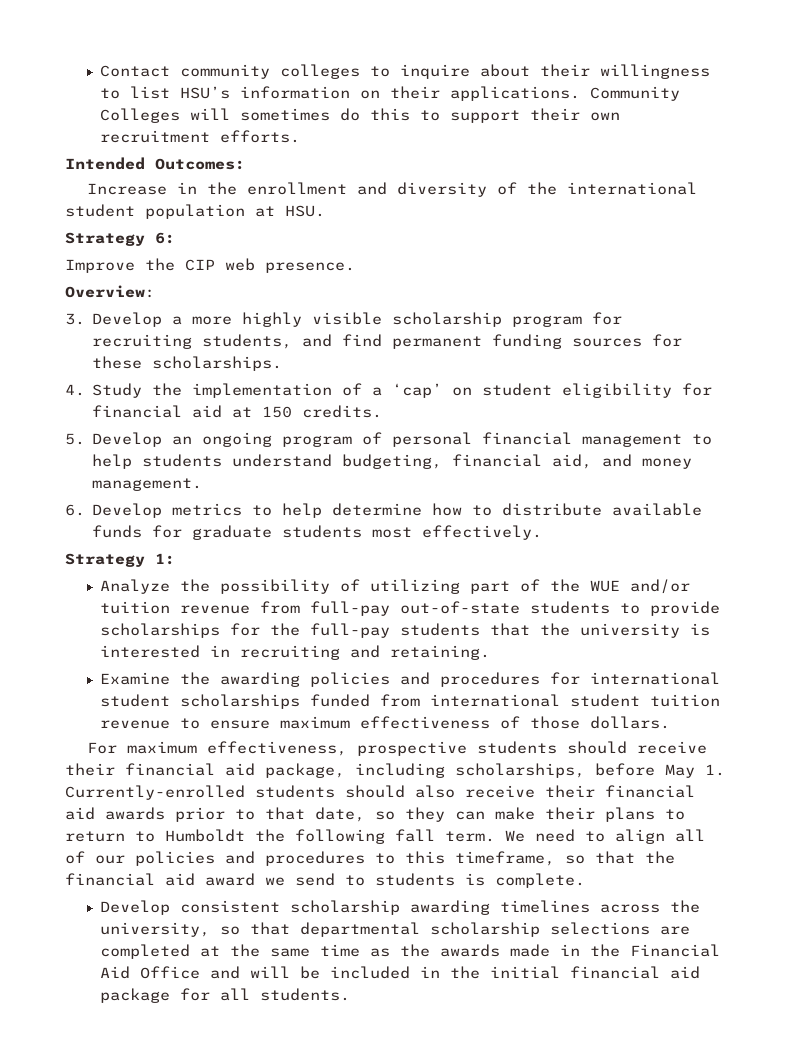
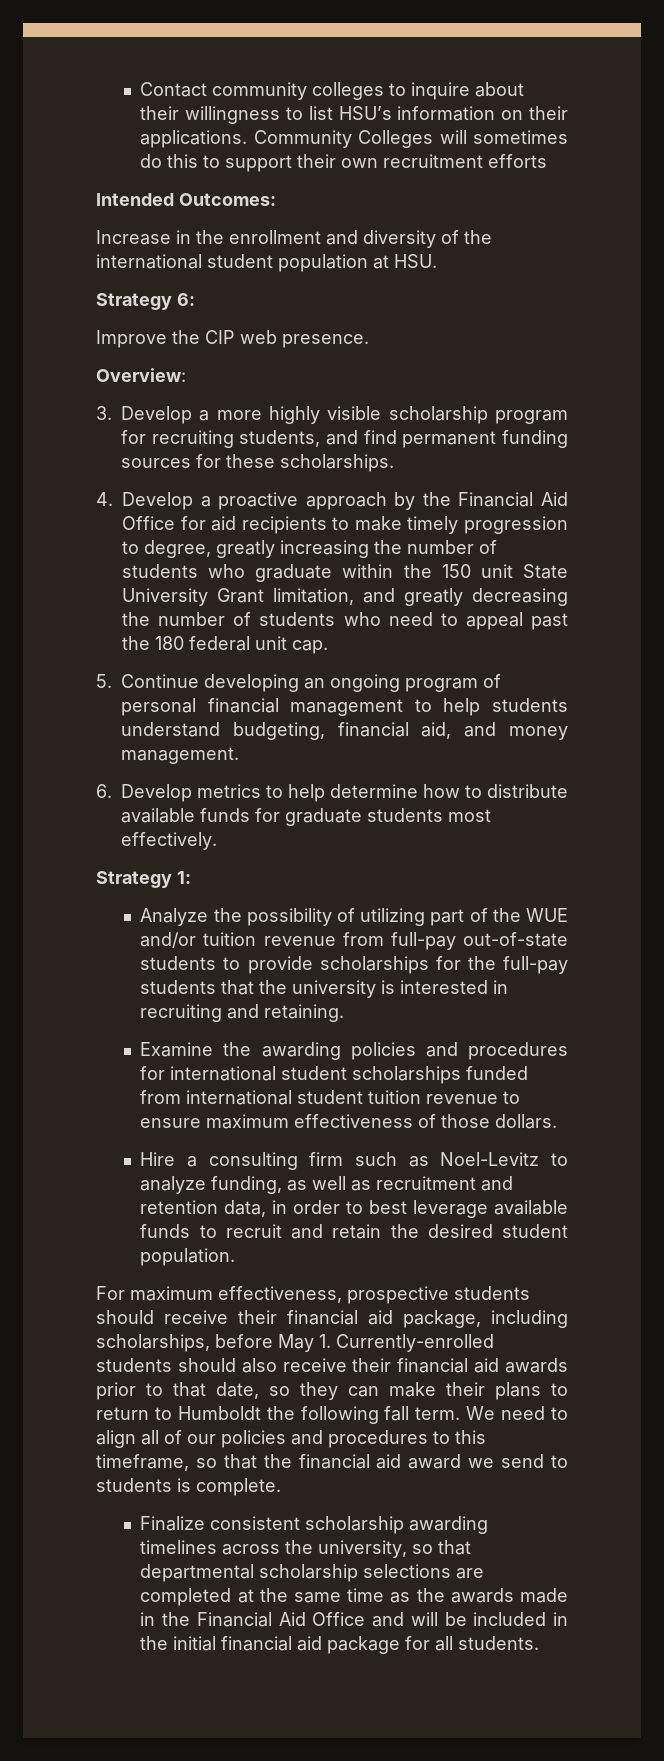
- Community Colleges will sometimes do this to support their own recruitment efforts.
+ Community Colleges will sometimes do this to support their own recruitment efforts
- 4. Study the implementation of a ‘cap’ on student eligibility for financial aid at 150 credits.
+ 4. Develop a proactive approach by the Financial Aid Office for aid recipients to make timely progression to degree, greatly increasing the number of students who graduate within the 150 unit State University Grant limitation, and greatly decreasing the number of students who need to appeal past the 180 federal unit cap.
- 5. Develop an ongoing program of personal financial management to help students understand budgeting, financial aid, and money management.
+ 5. Continue developing an ongoing program of personal financial management to help students understand budgeting, financial aid, and money management.
+ Hire a consulting firm such as Noel-Levitz to analyze funding, as well as recruitment and retention data, in order to best leverage available funds to recruit and retain the desired student population.
- Develop consistent scholarship awarding timelines across the university, so that departmental scholarship selections are completed at the same time as the awards made in the Financial Aid Office and will be included in the initial financial aid package for all students.
+ Finalize consistent scholarship awarding timelines across the university, so that departmental scholarship selections are completed at the same time as the awards made in the Financial Aid Office and will be included in the initial financial aid package for all students.

